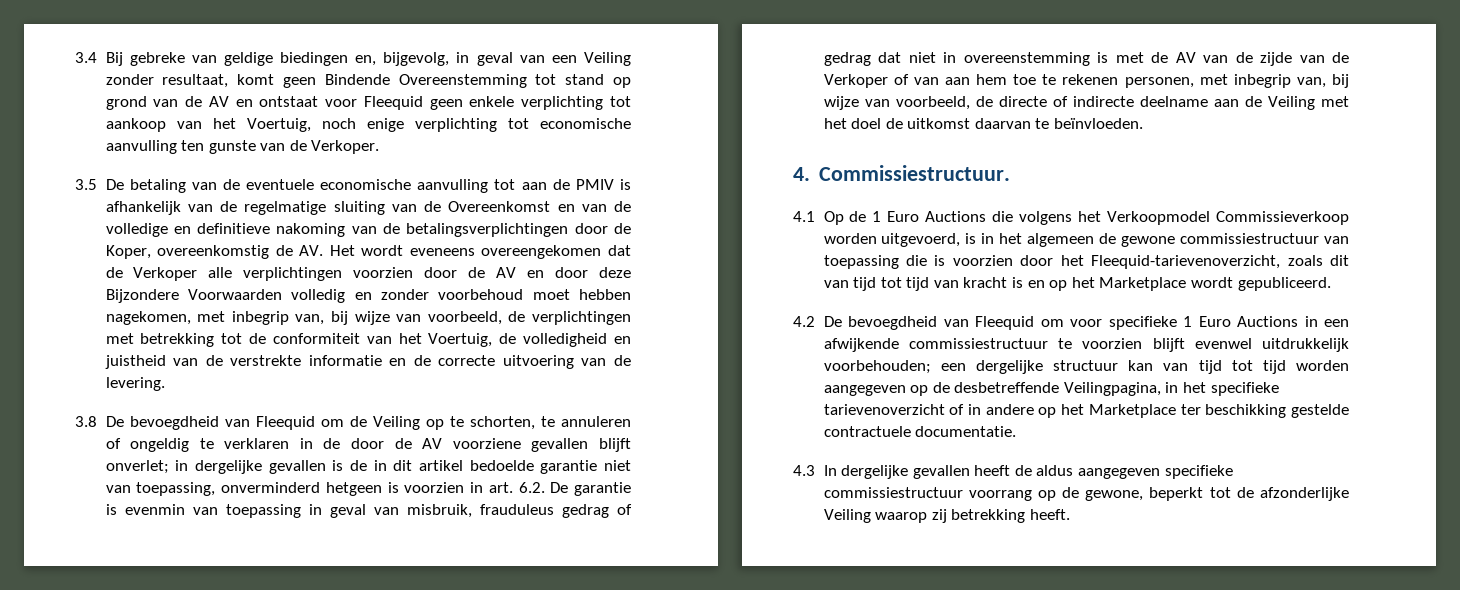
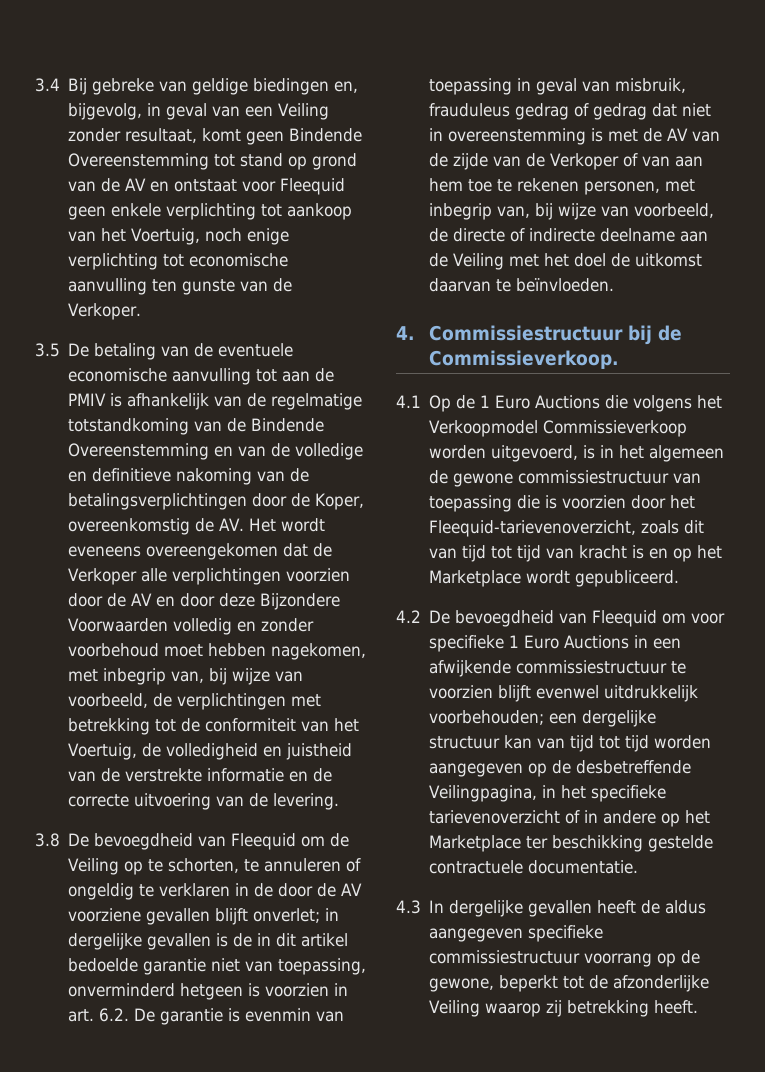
- 3.5 De betaling van de eventuele economische aanvulling tot aan de PMIV is afhankelijk van de regelmatige sluiting van de Overeenkomst en van de volledige en definitieve nakoming van de betalingsverplichtingen door de Koper, overeenkomstig de AV. Het wordt eveneens overeengekomen dat de Verkoper alle verplichtingen voorzien door de AV en door deze Bijzondere Voorwaarden volledig en zonder voorbehoud moet hebben nagekomen, met inbegrip van, bij wijze van voorbeeld, de verplichtingen met betrekking tot de conformiteit van het Voertuig, de volledigheid en juistheid van de verstrekte informatie en de correcte uitvoering van de levering.
+ 3.5 De betaling van de eventuele economische aanvulling tot aan de PMIV is afhankelijk van de regelmatige totstandkoming van de Bindende Overeenstemming en van de volledige en definitieve nakoming van de betalingsverplichtingen door de Koper, overeenkomstig de AV. Het wordt eveneens overeengekomen dat de Verkoper alle verplichtingen voorzien door de AV en door deze Bijzondere Voorwaarden volledig en zonder voorbehoud moet hebben nagekomen, met inbegrip van, bij wijze van voorbeeld, de verplichtingen met betrekking tot de conformiteit van het Voertuig, de volledigheid en juistheid van de verstrekte informatie en de correcte uitvoering van de levering.
- 4. Commissiestructuur.
+ 4. Commissiestructuur bij de Commissieverkoop.

